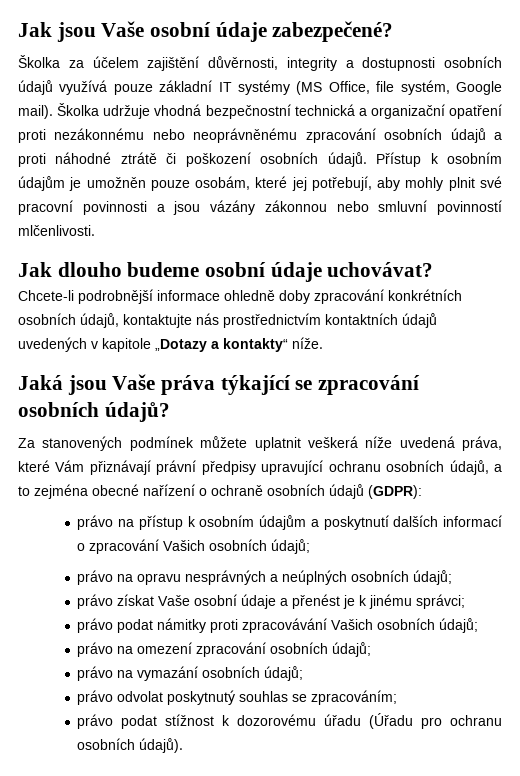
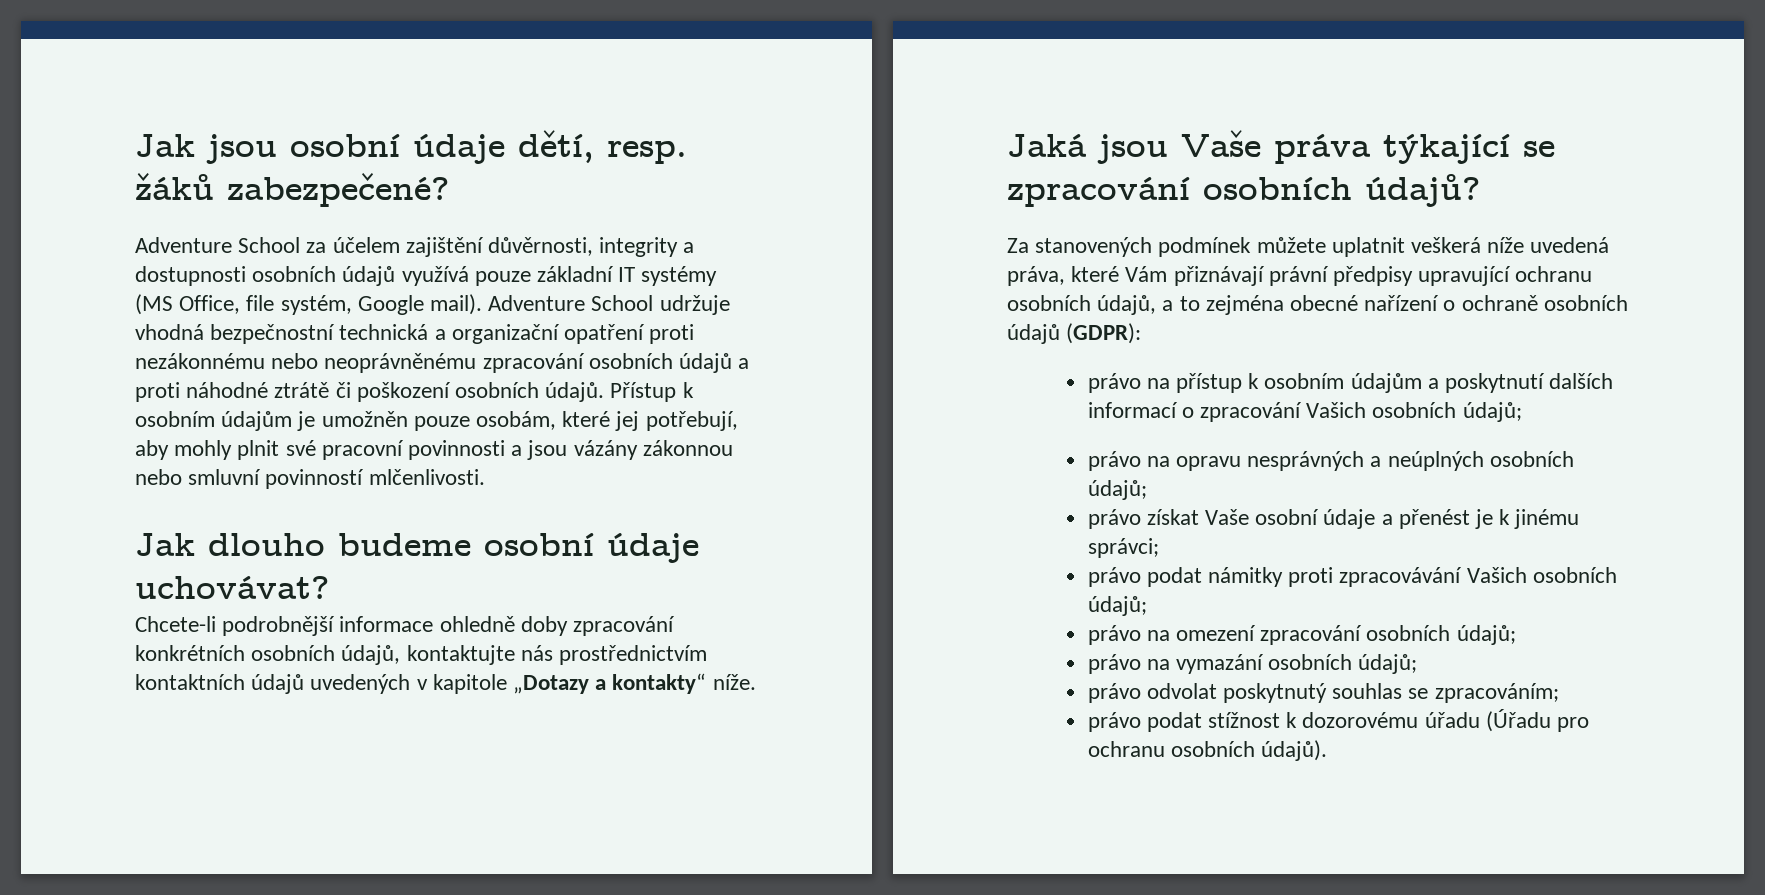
- Jak jsou Vaše osobní údaje zabezpečené?
+ Jak jsou osobní údaje dětí, resp. žáků zabezpečené?
- Školka za účelem zajištění důvěrnosti, integrity a dostupnosti osobních údajů využívá pouze základní IT systémy (MS Office, file systém, Google mail).
+ Adventure School za účelem zajištění důvěrnosti, integrity a dostupnosti osobních údajů využívá pouze základní IT systémy (MS Office, file systém, Google mail).
- Školka udržuje vhodná bezpečnostní technická a organizační opatření proti nezákonnému nebo neoprávněnému zpracování osobních údajů a proti náhodné ztrátě či poškození osobních údajů.
+ Adventure School udržuje vhodná bezpečnostní technická a organizační opatření proti nezákonnému nebo neoprávněnému zpracování osobních údajů a proti náhodné ztrátě či poškození osobních údajů.

